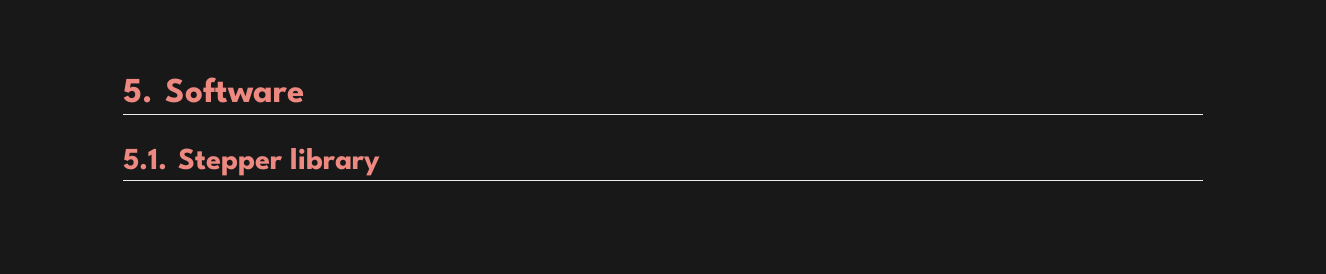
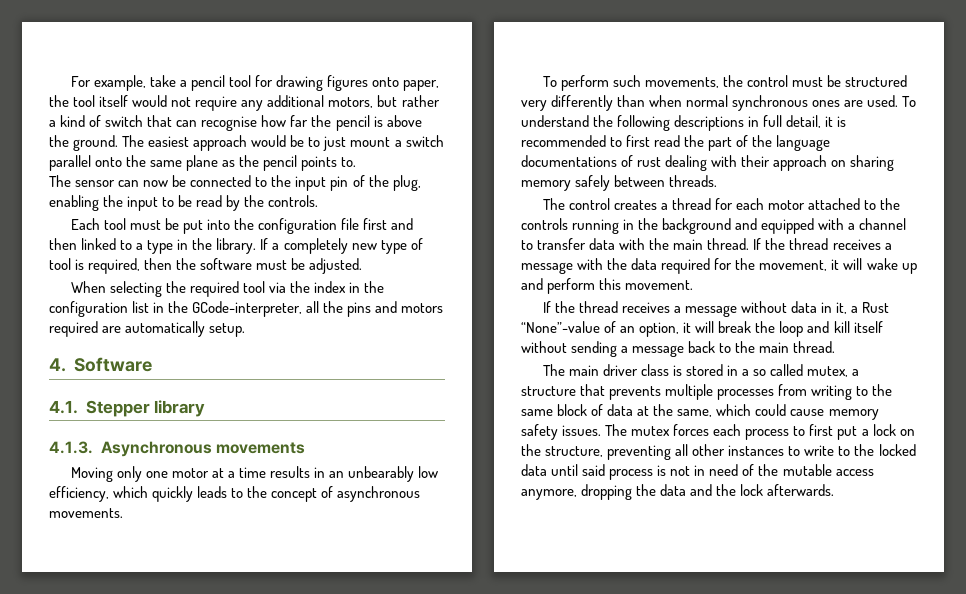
- 5. Software
+ For example, take a pencil tool for drawing figures onto paper, the tool itself would not require any additional motors, but rather a kind of switch that can recognise how far the pencil is above the ground. The easiest approach would be to just mount a switch parallel onto the same plane as the pencil points to.
+ The sensor can now be connected to the input pin of the plug, enabling the input to be read by the controls.
+ Each tool must be put into the configuration file first and then linked to a type in the library. If a completely new type of tool is required, then the software must be adjusted.
+ When selecting the required tool via the index in the configuration list in the GCode-interpreter, all the pins and motors required are automatically setup.
+ 4. Software
- 5.1. Stepper library
+ 4.1. Stepper library
+ 4.1.3. Asynchronous movements
+ Moving only one motor at a time results in an unbearably low efficiency, which quickly leads to the concept of asynchronous movements.
+ To perform such movements, the control must be structured very differently than when normal synchronous ones are used. To understand the following descriptions in full detail, it is recommended to first read the part of the language documentations of rust dealing with their approach on sharing memory safely between threads.
+ The control creates a thread for each motor attached to the controls running in the background and equipped with a channel to transfer data with the main thread. If the thread receives a message with the data required for the movement, it will wake up and perform this movement.
+ If the thread receives a message without data in it, a Rust “None”-value of an option, it will break the loop and kill itself without sending a message back to the main thread.
+ The main driver class is stored in a so called mutex, a structure that prevents multiple processes from writing to the same block of data at the same, which could cause memory safety issues. The mutex forces each process to first put a lock on the structure, preventing all other instances to write to the locked data until said process is not in need of the mutable access anymore, dropping the data and the lock afterwards.

